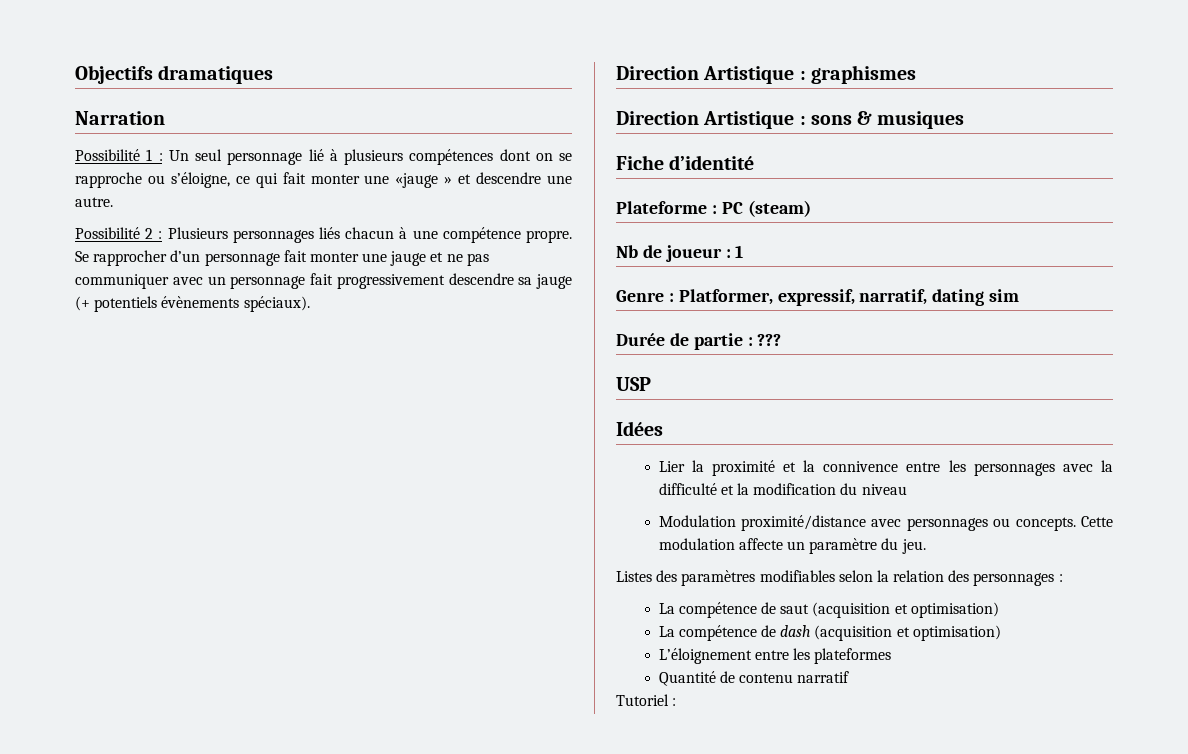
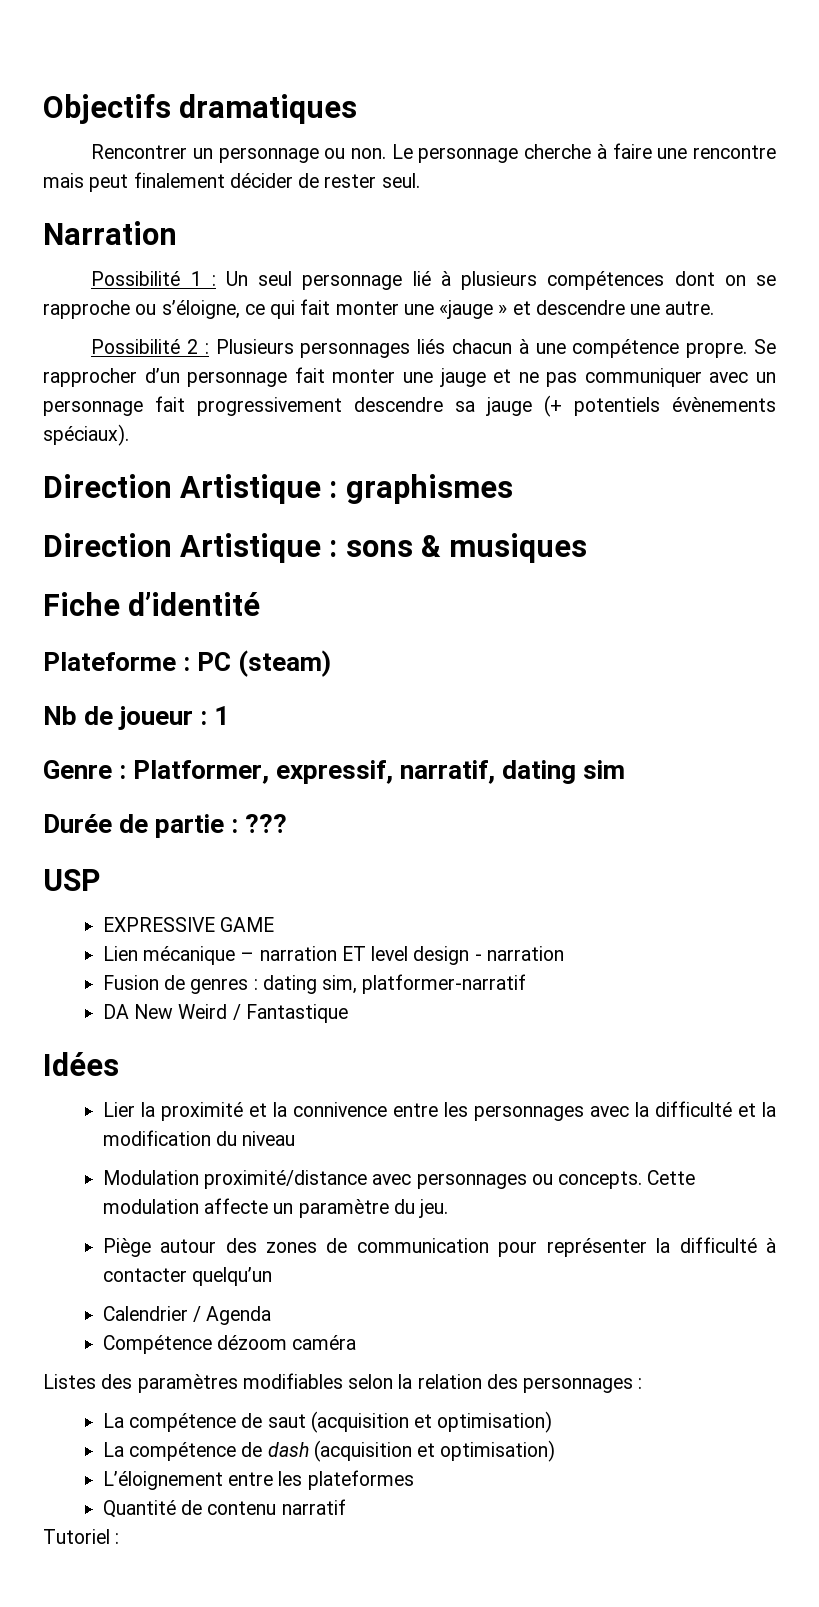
+ Rencontrer un personnage ou non. Le personnage cherche à faire une rencontre mais peut finalement décider de rester seul.
+ EXPRESSIVE GAME
+ Lien mécanique – narration ET level design - narration
+ Fusion de genres : dating sim, platformer-narratif
+ DA New Weird / Fantastique
+ Piège autour des zones de communication pour représenter la difficulté à contacter quelqu’un
+ Calendrier / Agenda
+ Compétence dézoom caméra

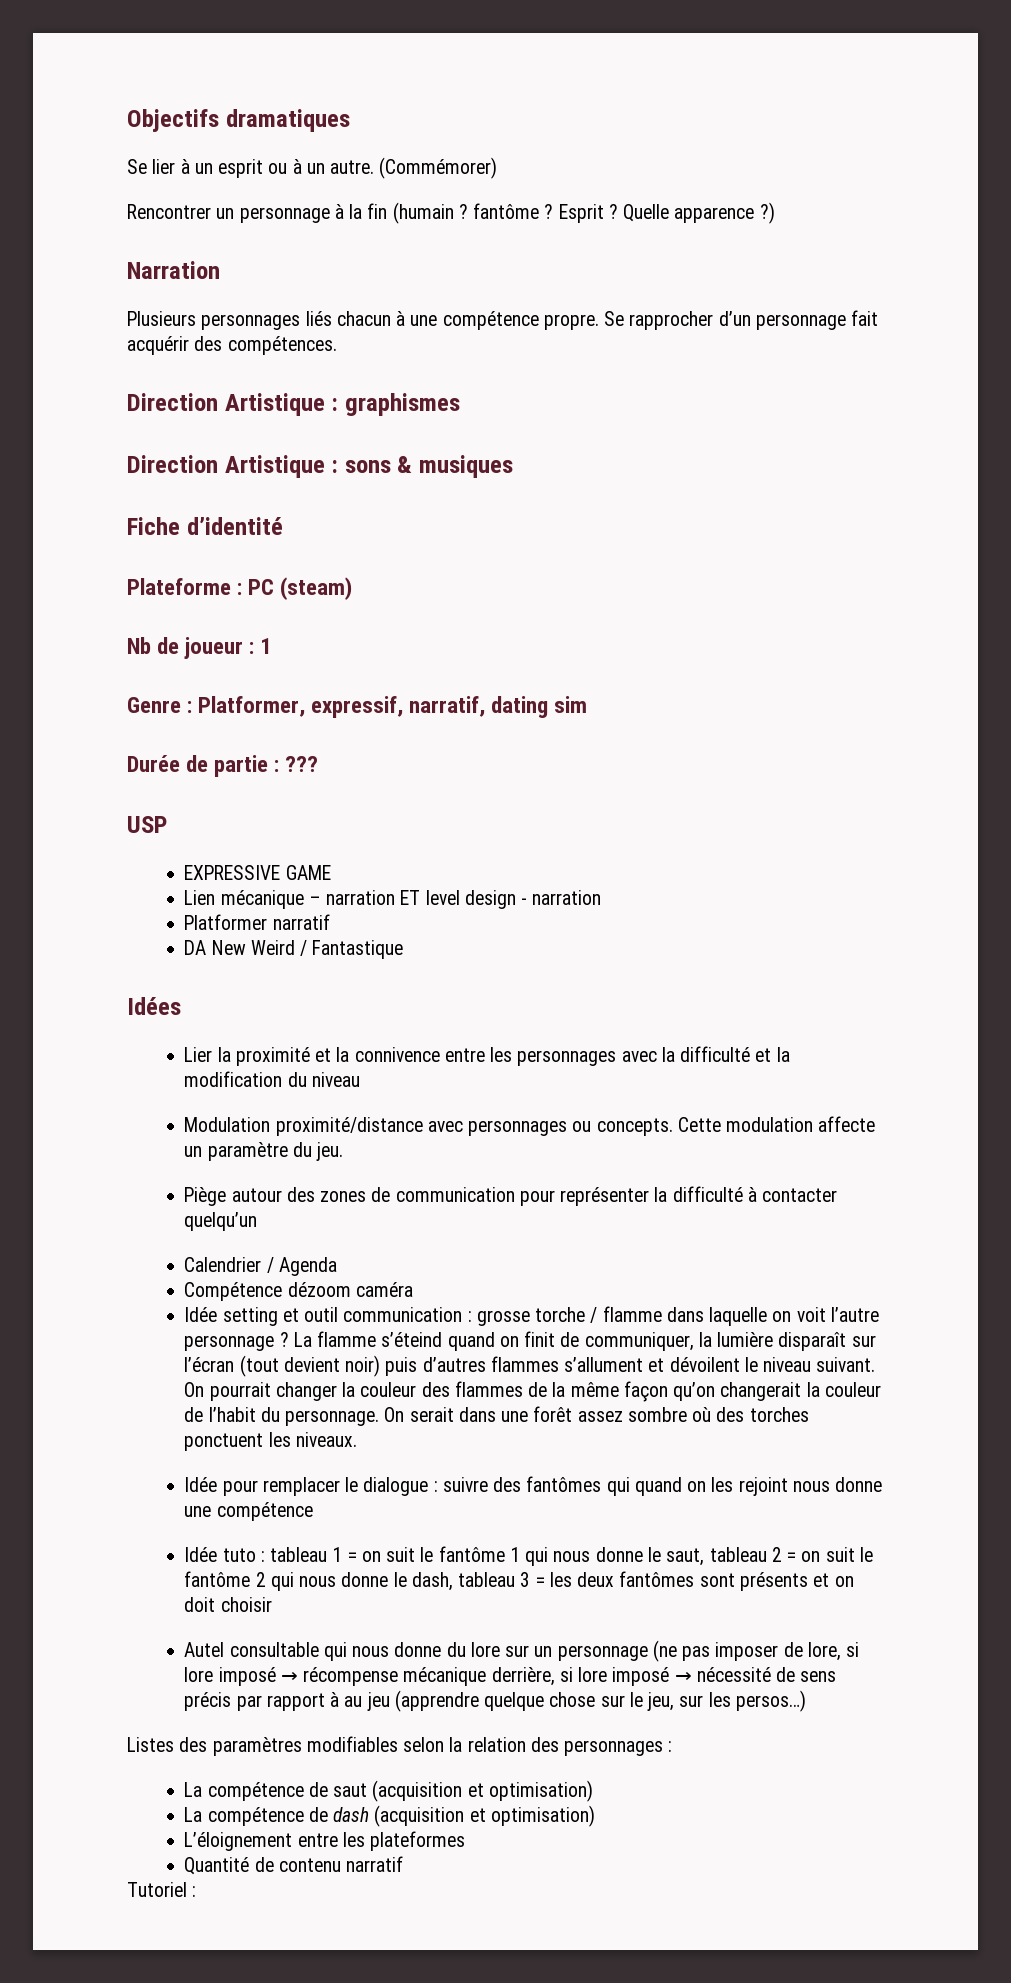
- Rencontrer un personnage ou non. Le personnage cherche à faire une rencontre mais peut finalement décider de rester seul.
+ Se lier à un esprit ou à un autre. (Commémorer)
+ Rencontrer un personnage à la fin (humain ? fantôme ? Esprit ? Quelle apparence ?)
  Narration
- Possibilité 1 : Un seul personnage lié à plusieurs compétences dont on se rapproche ou s’éloigne, ce qui fait monter une «jauge » et descendre une autre.
- Possibilité 2 : Plusieurs personnages liés chacun à une compétence propre.
+ Plusieurs personnages liés chacun à une compétence propre.
- Se rapprocher d’un personnage fait monter une jauge et ne pas communiquer avec un personnage fait progressivement descendre sa jauge (+ potentiels évènements spéciaux).
+ Se rapprocher d’un personnage fait acquérir des compétences.
- Fusion de genres : dating sim, platformer-narratif
+ Platformer narratif
+ Idée setting et outil communication : grosse torche / flamme dans laquelle on voit l’autre personnage ? La flamme s’éteind quand on finit de communiquer, la lumière disparaît sur l’écran (tout devient noir) puis d’autres flammes s’allument et dévoilent le niveau suivant. On pourrait changer la couleur des flammes de la même façon qu’on changerait la couleur de l’habit du personnage. On serait dans une forêt assez sombre où des torches ponctuent les niveaux.
+ Idée pour remplacer le dialogue : suivre des fantômes qui quand on les rejoint nous donne une compétence
+ Idée tuto : tableau 1 = on suit le fantôme 1 qui nous donne le saut, tableau 2 = on suit le fantôme 2 qui nous donne le dash, tableau 3 = les deux fantômes sont présents et on doit choisir
+ Autel consultable qui nous donne du lore sur un personnage (ne pas imposer de lore, si lore imposé → récompense mécanique derrière, si lore imposé → nécessité de sens précis par rapport à au jeu (apprendre quelque chose sur le jeu, sur les persos…)

